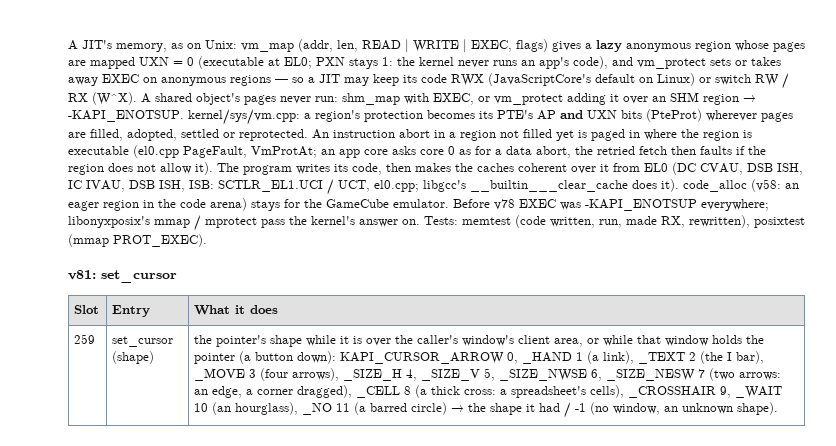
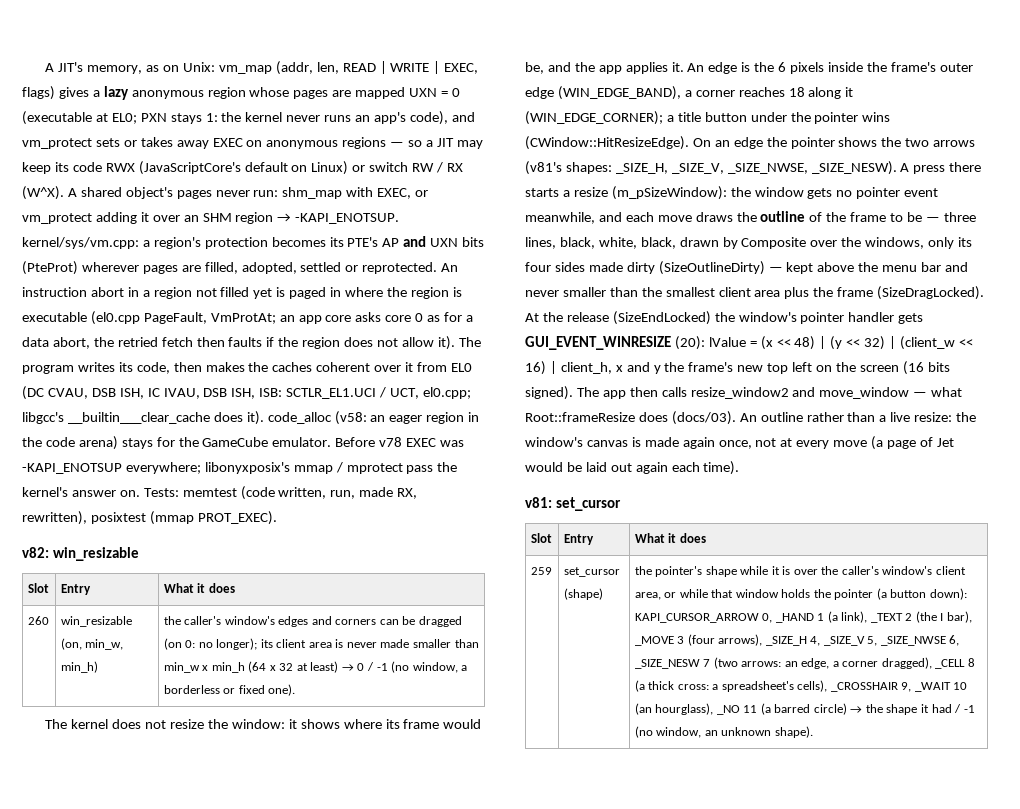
+ v82: win_resizable
+ Slot | Entry | What it does
+ 260 | win_resizable (on, min_w, min_h) | the caller's window's edges and corners can be dragged (on 0: no longer); its client area is never made smaller than min_w x min_h (64 x 32 at least) → 0 / -1 (no window, a borderless or fixed one).
+ The kernel does not resize the window: it shows where its frame would be, and the app applies it. An edge is the 6 pixels inside the frame's outer edge (WIN_EDGE_BAND), a corner reaches 18 along it (WIN_EDGE_CORNER); a title button under the pointer wins (CWindow::HitResizeEdge). On an edge the pointer shows the two arrows (v81's shapes: _SIZE_H, _SIZE_V, _SIZE_NWSE, _SIZE_NESW). A press there starts a resize (m_pSizeWindow): the window gets no pointer event meanwhile, and each move draws the outline of the frame to be — three lines, black, white, black, drawn by Composite over the windows, only its four sides made dirty (SizeOutlineDirty) — kept above the menu bar and never smaller than the smallest client area plus the frame (SizeDragLocked). At the release (SizeEndLocked) the window's pointer handler gets GUI_EVENT_WINRESIZE (20): lValue = (x << 48) | (y << 32) | (client_w << 16) | client_h, x and y the frame's new top left on the screen (16 bits signed). The app then calls resize_window2 and move_window — what Root::frameResize does (docs/03). An outline rather than a live resize: the window's canvas is made again once, not at every move (a page of Jet would be laid out again each time).

